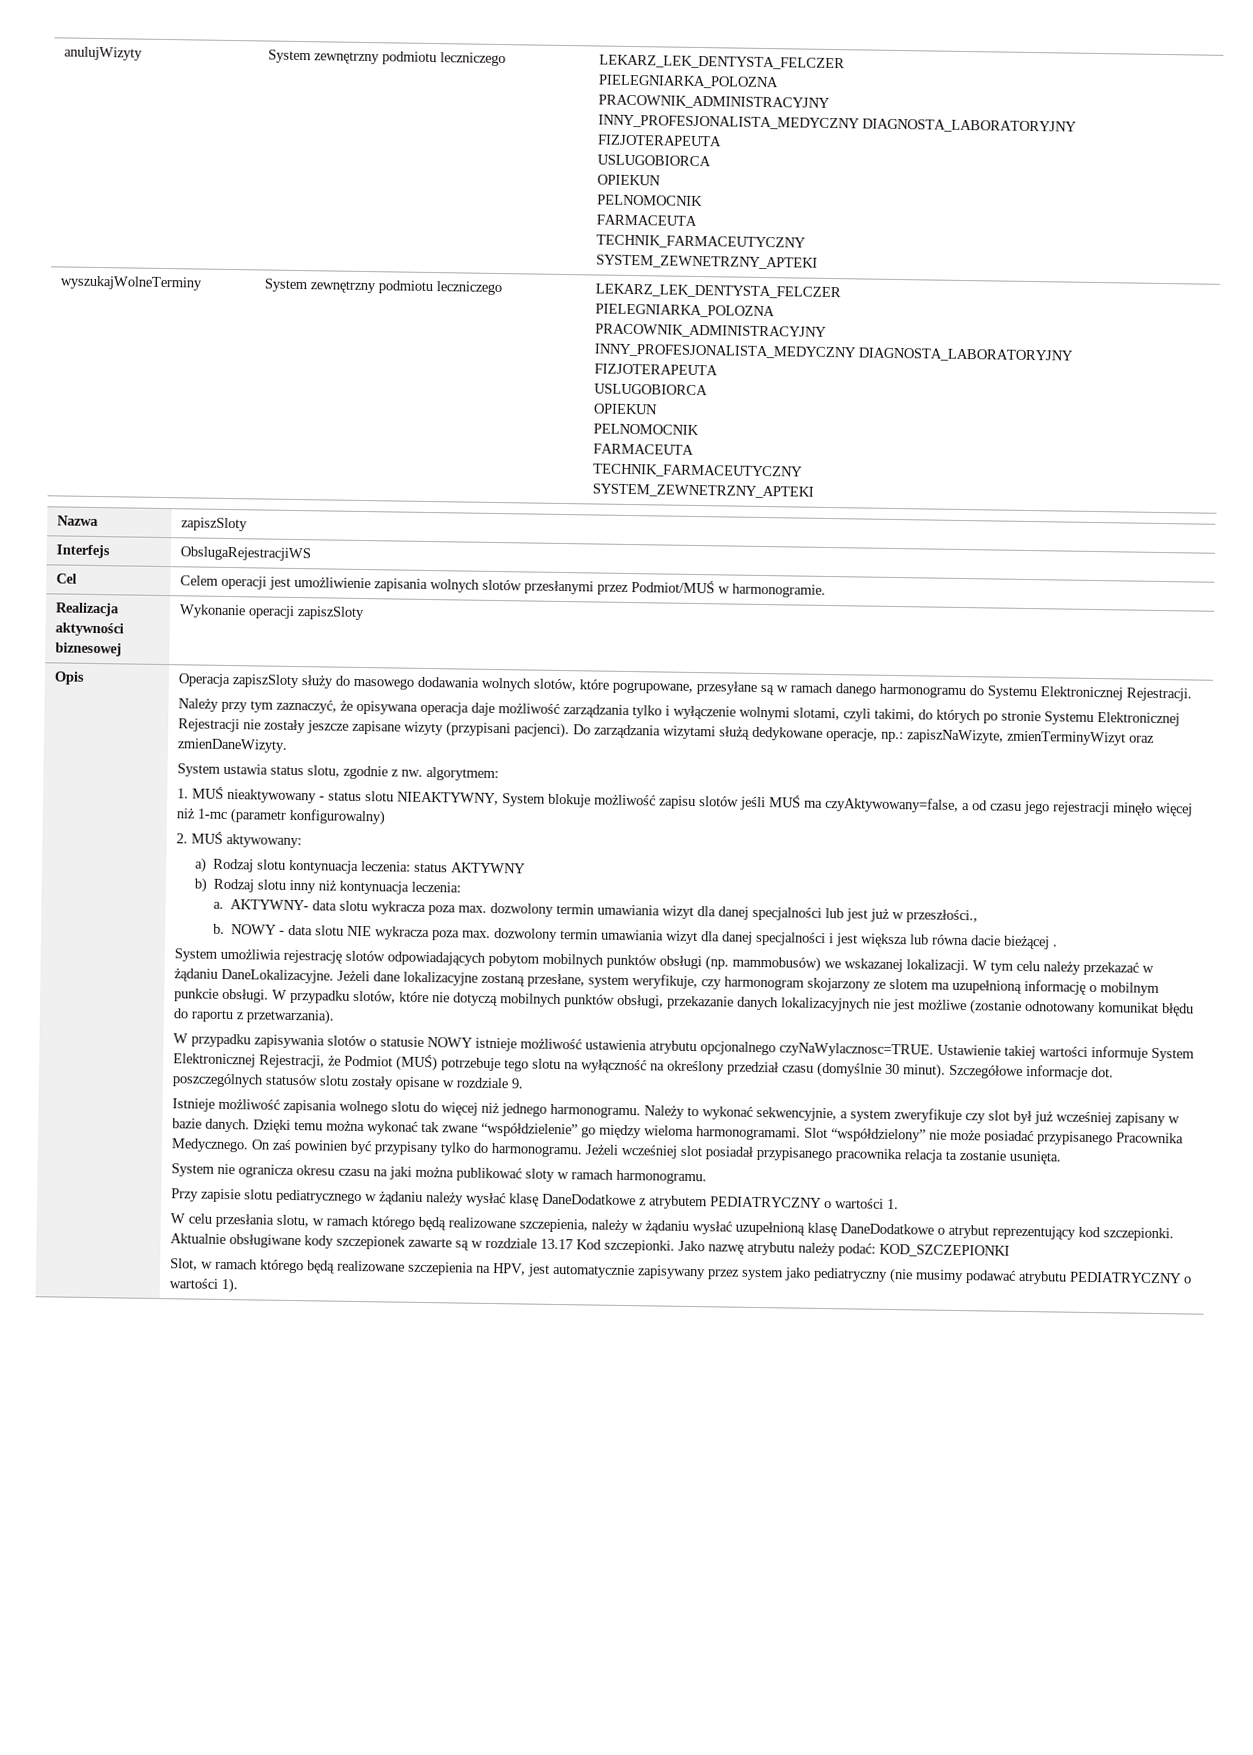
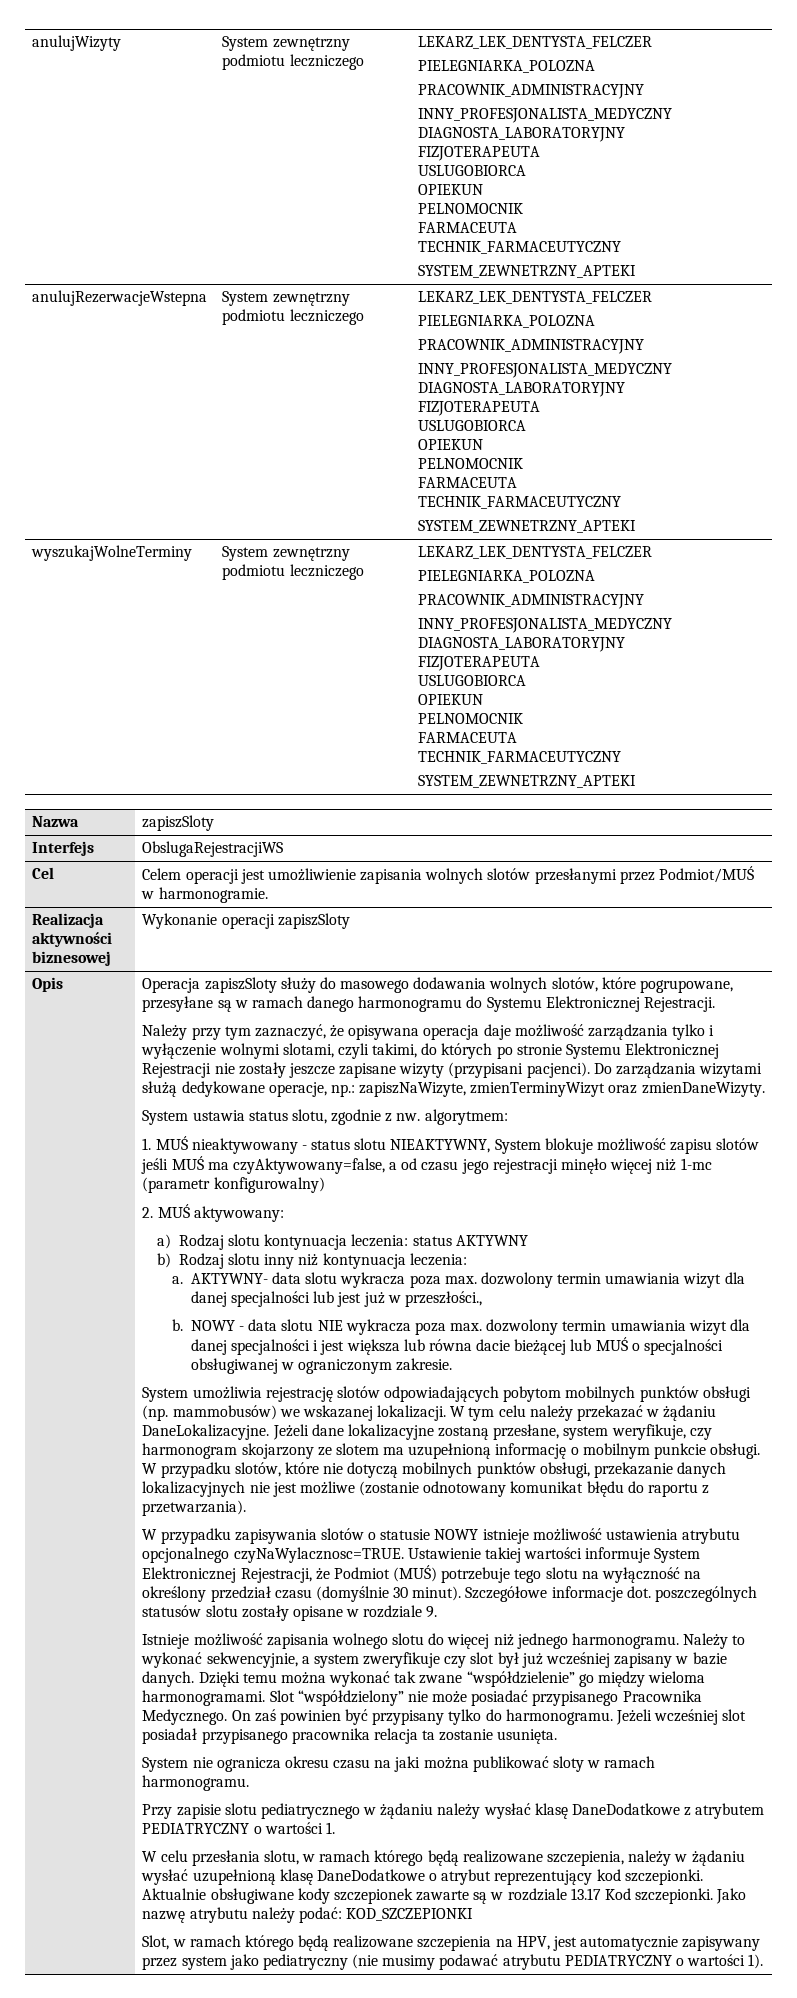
+ anulujRezerwacjeWstepna | System zewnętrzny podmiotu leczniczego | LEKARZ_LEK_DENTYSTA_FELCZER
+ PIELEGNIARKA_POLOZNA
+ PRACOWNIK_ADMINISTRACYJNY
+ INNY_PROFESJONALISTA_MEDYCZNY DIAGNOSTA_LABORATORYJNY
+ FIZJOTERAPEUTA
+ USLUGOBIORCA
+ OPIEKUN
+ PELNOMOCNIK
+ FARMACEUTA
+ TECHNIK_FARMACEUTYCZNY
+ SYSTEM_ZEWNETRZNY_APTEKI
- NOWY - data slotu NIE wykracza poza max. dozwolony termin umawiania wizyt dla danej specjalności i jest większa lub równa dacie bieżącej .
+ NOWY - data slotu NIE wykracza poza max. dozwolony termin umawiania wizyt dla danej specjalności i jest większa lub równa dacie bieżącej lub MUŚ o specjalności obsługiwanej w ograniczonym zakresie.

